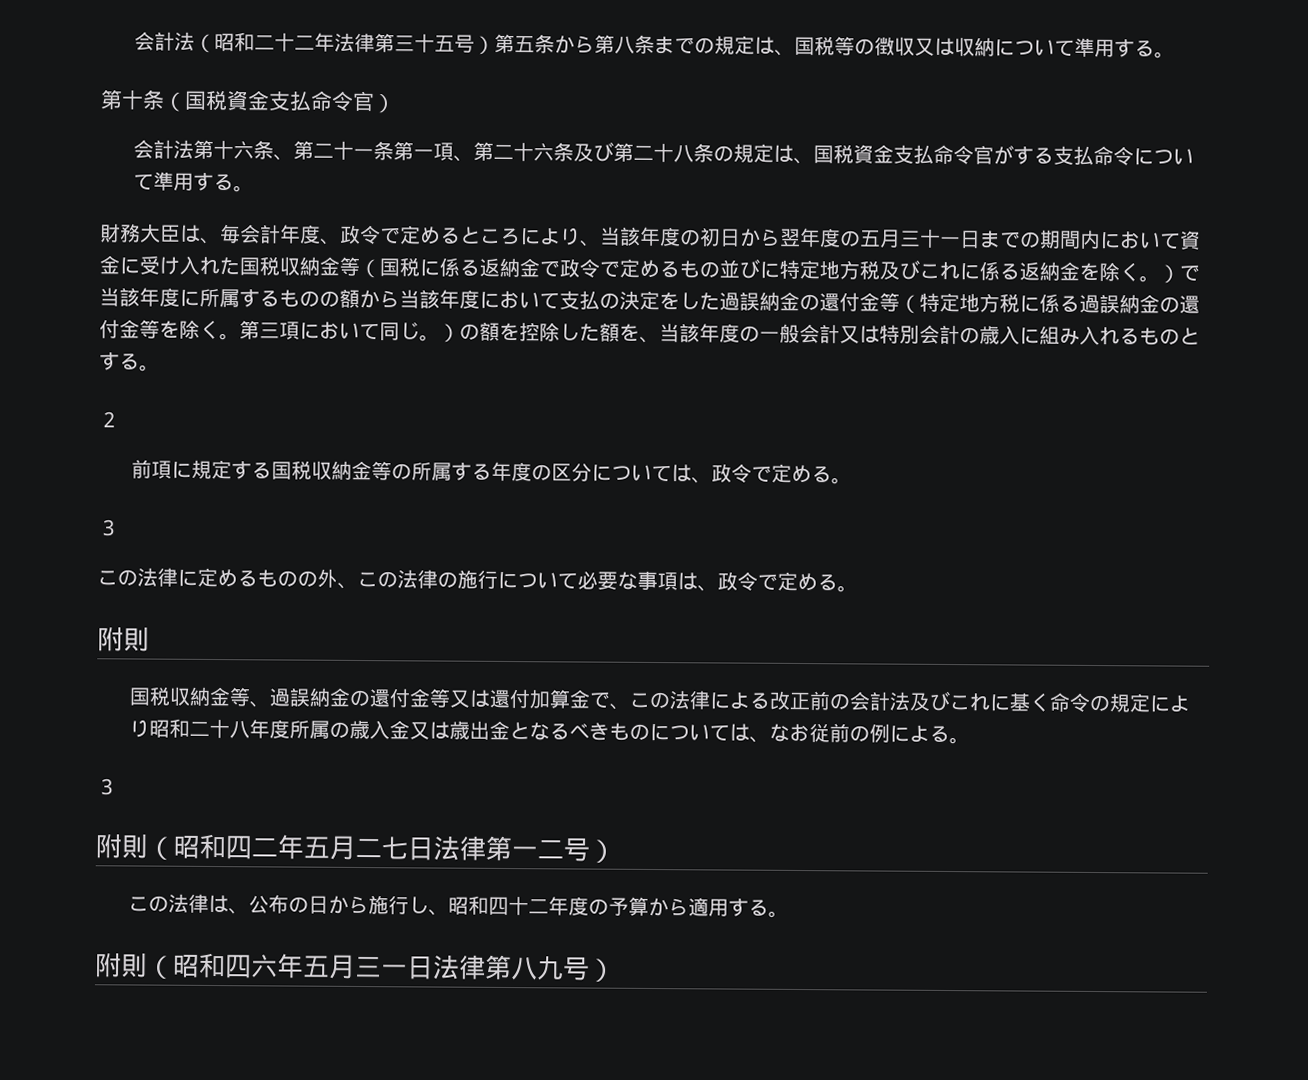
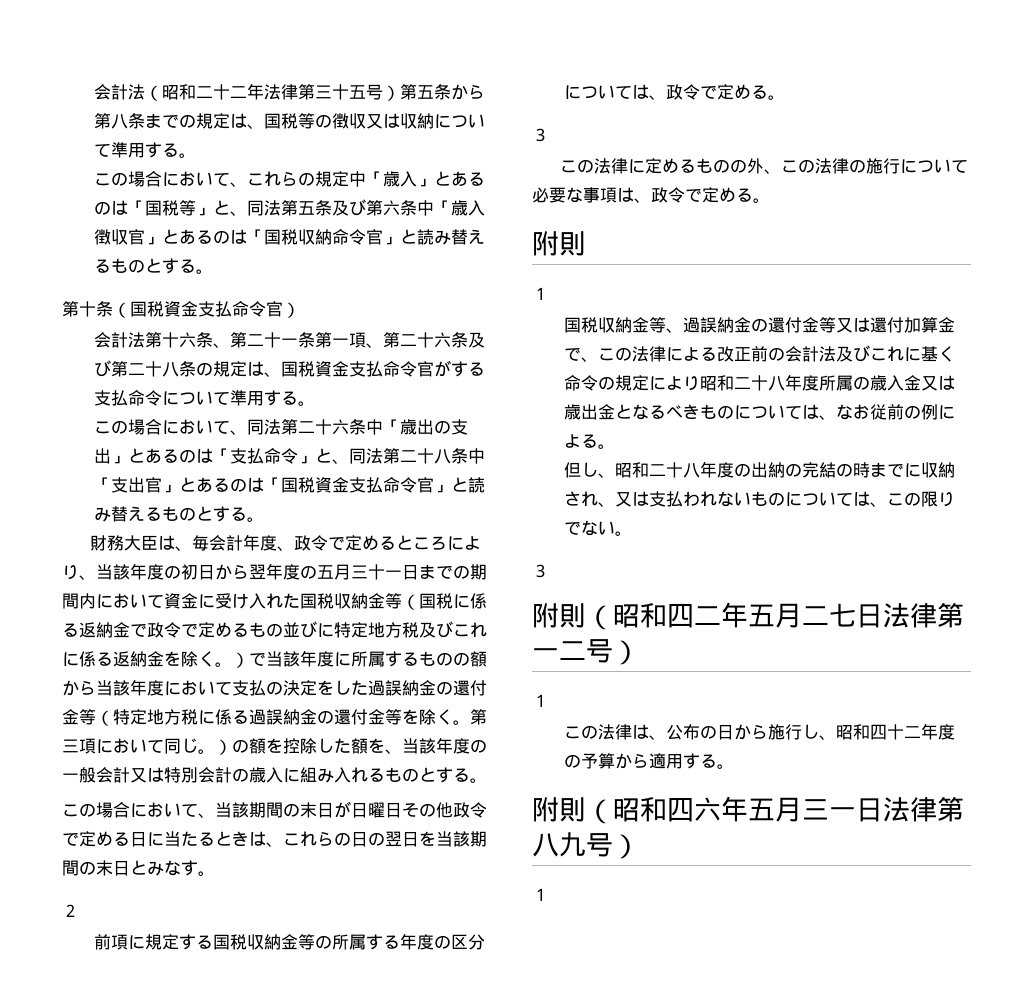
+ この場合において、これらの規定中「歳入」とあるのは「国税等」と、同法第五条及び第六条中「歳入徴収官」とあるのは「国税収納命令官」と読み替えるものとする。
+ この場合において、同法第二十六条中「歳出の支出」とあるのは「支払命令」と、同法第二十八条中「支出官」とあるのは「国税資金支払命令官」と読み替えるものとする。
+ この場合において、当該期間の末日が日曜日その他政令で定める日に当たるときは、これらの日の翌日を当該期間の末日とみなす。
  この法律に定めるものの外、この法律の施行について必要な事項は、政令で定める。
  附則
+ １
+ 但し、昭和二十八年度の出納の完結の時までに収納され、又は支払われないものについては、この限りでない。
  附則（昭和四二年五月二七日法律第一二号）
+ １
  附則（昭和四六年五月三一日法律第八九号）
+ １

